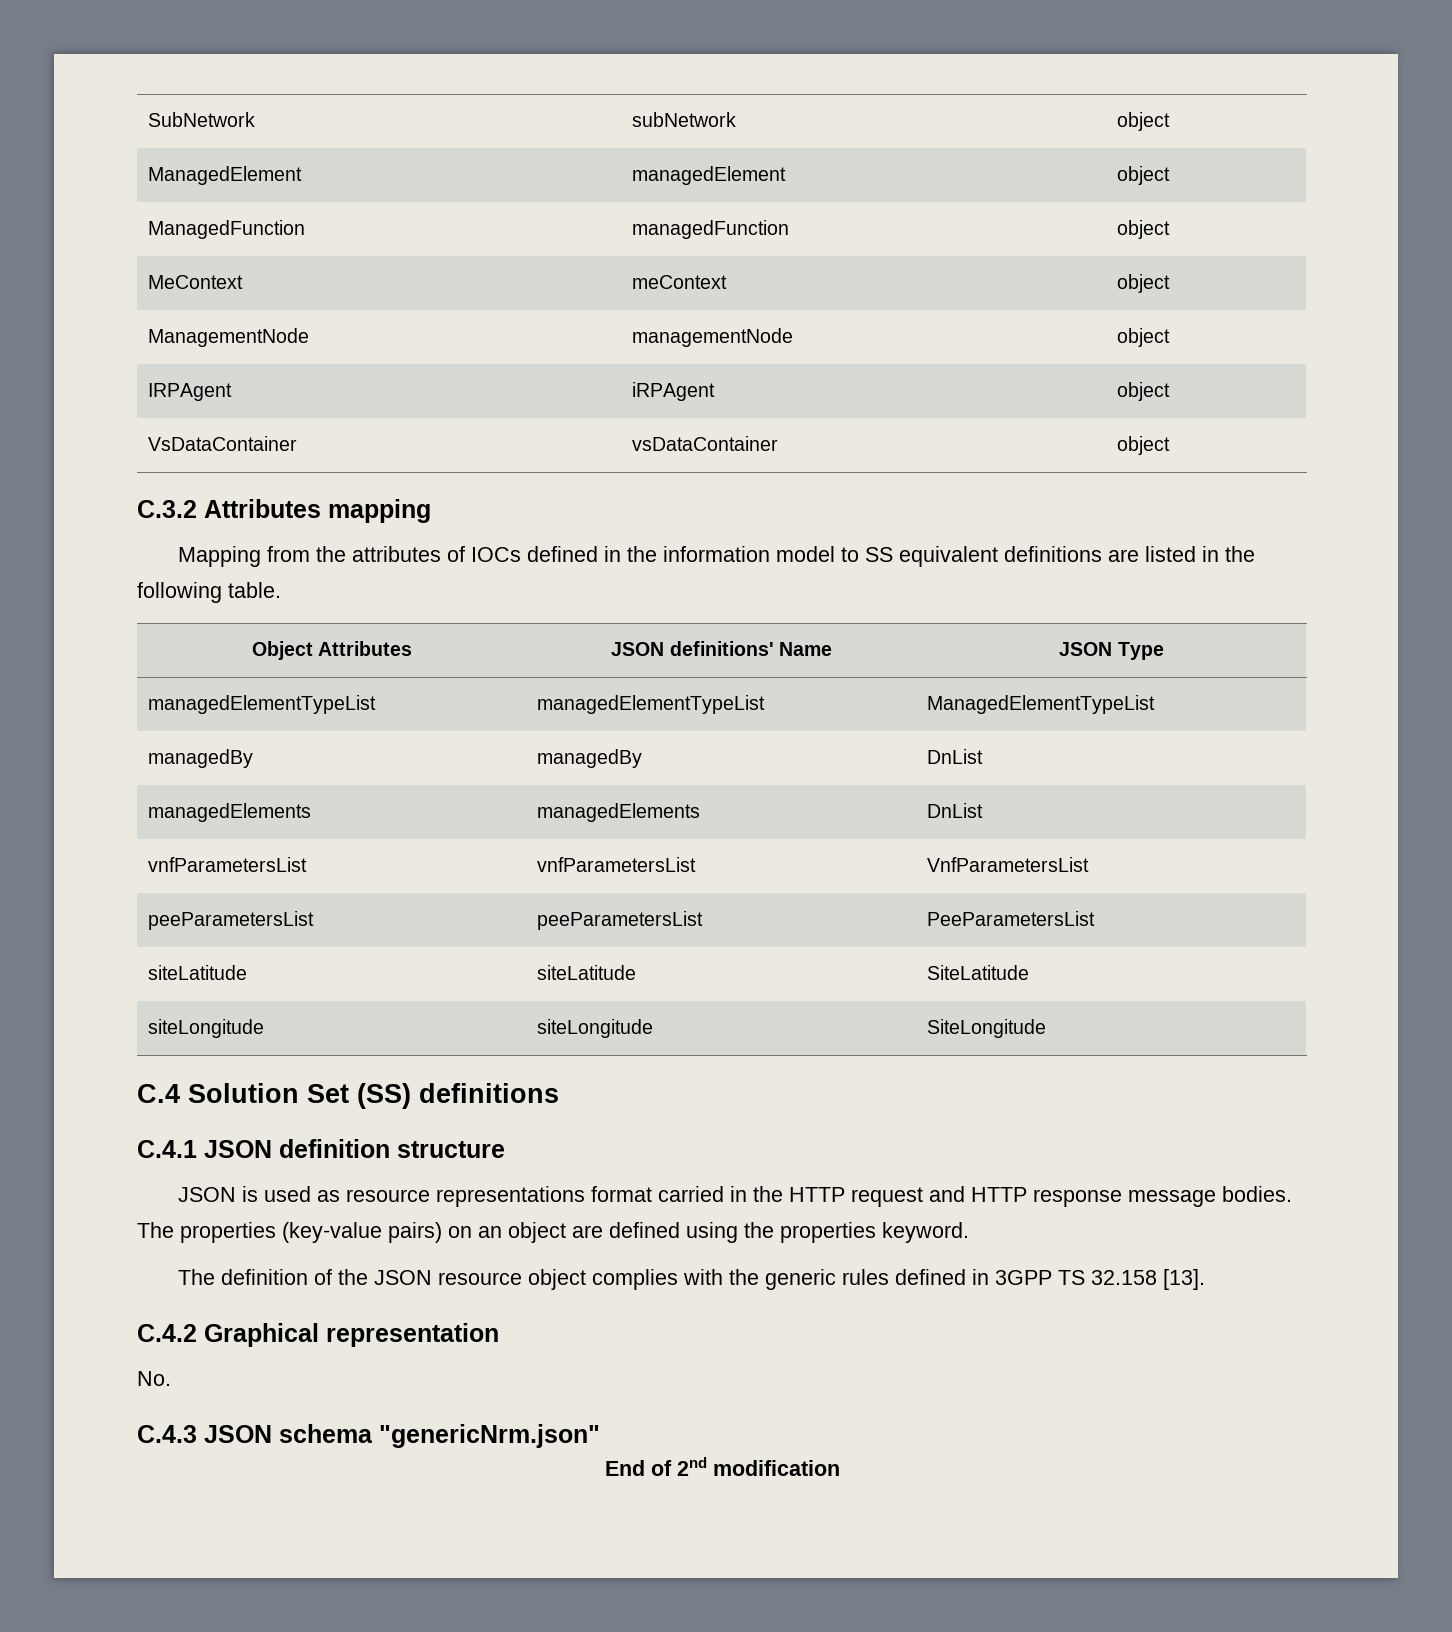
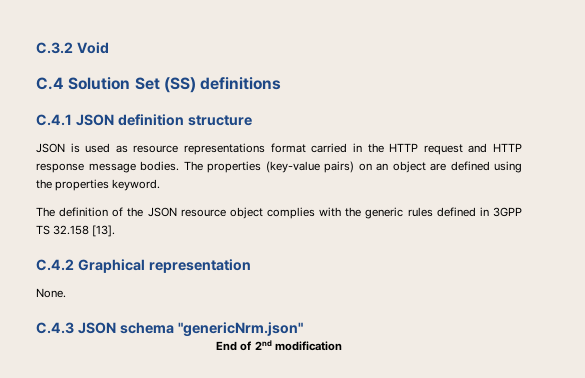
- SubNetwork | subNetwork | object
- ManagedElement | managedElement | object
- ManagedFunction | managedFunction | object
- MeContext | meContext | object
- ManagementNode | managementNode | object
- IRPAgent | iRPAgent | object
- VsDataContainer | vsDataContainer | object
- C.3.2 Attributes mapping
- Mapping from the attributes of IOCs defined in the information model to SS equivalent definitions are listed in the following table.
- Object Attributes | JSON definitions' Name | JSON Type
- managedElementTypeList | managedElementTypeList | ManagedElementTypeList
- managedBy | managedBy | DnList
- managedElements | managedElements | DnList
- vnfParametersList | vnfParametersList | VnfParametersList
- peeParametersList | peeParametersList | PeeParametersList
- siteLatitude | siteLatitude | SiteLatitude
- siteLongitude | siteLongitude | SiteLongitude
+ C.3.2 Void
- No.
+ None.

